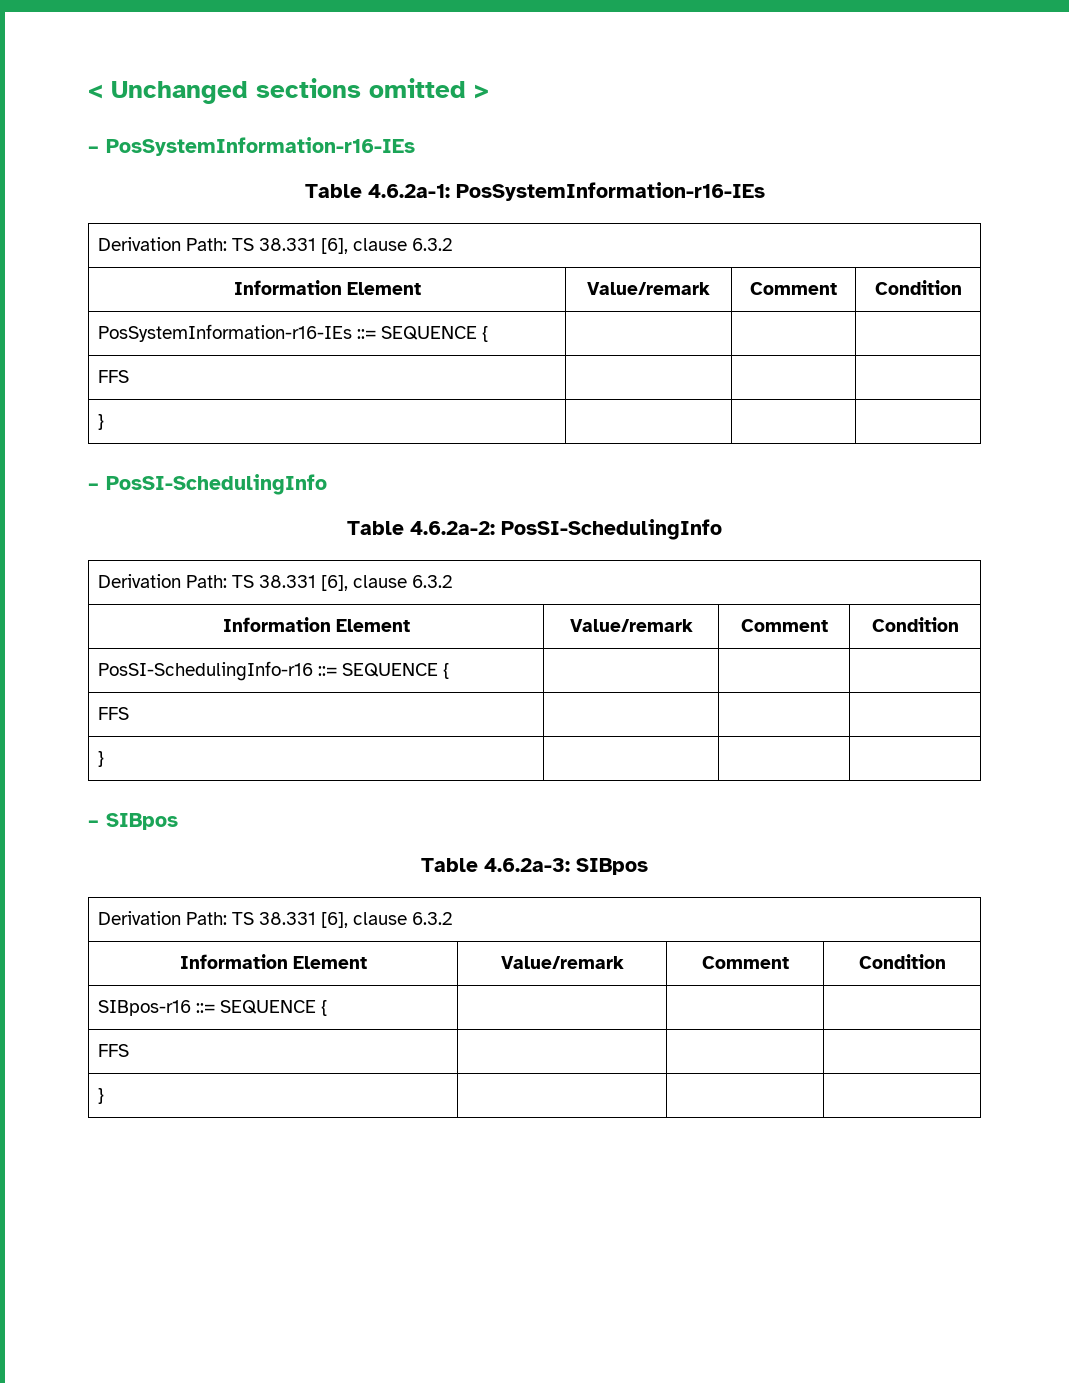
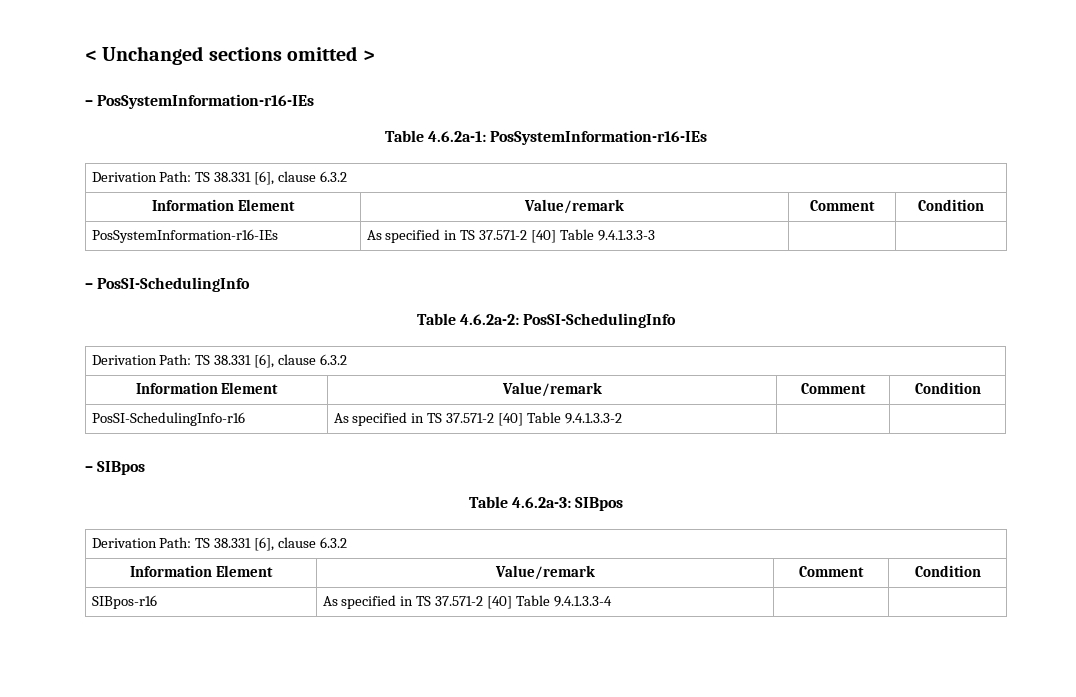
- PosSystemInformation-r16-IEs ::= SEQUENCE { | | |
- FFS | | |
- } | | |
+ PosSystemInformation-r16-IEs | As specified in TS 37.571-2 [40] Table 9.4.1.3.3-3 | |
- PosSI-SchedulingInfo-r16 ::= SEQUENCE { | | |
- FFS | | |
- } | | |
+ PosSI-SchedulingInfo-r16 | As specified in TS 37.571-2 [40] Table 9.4.1.3.3-2 | |
- SIBpos-r16 ::= SEQUENCE { | | |
- FFS | | |
- } | | |
+ SIBpos-r16 | As specified in TS 37.571-2 [40] Table 9.4.1.3.3-4 | |

